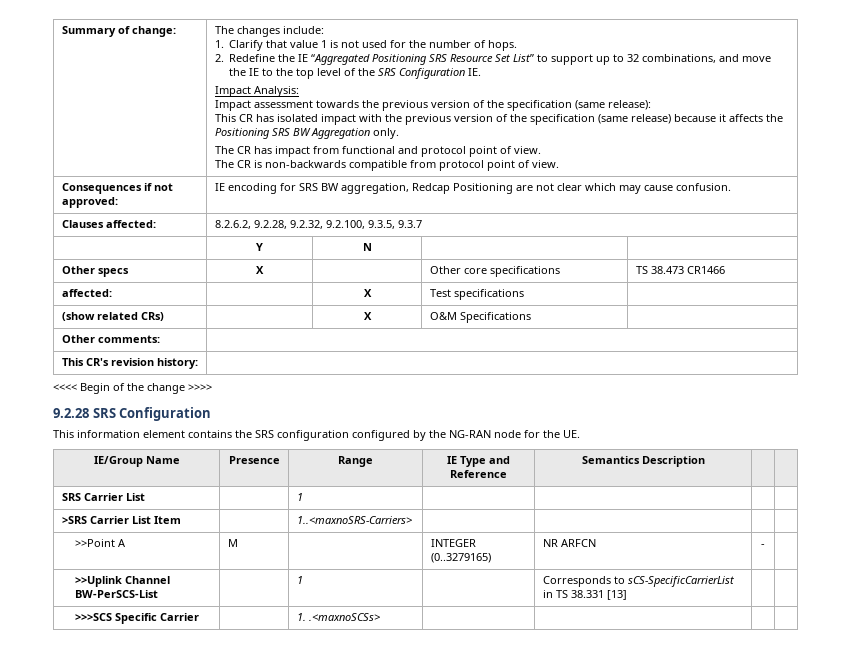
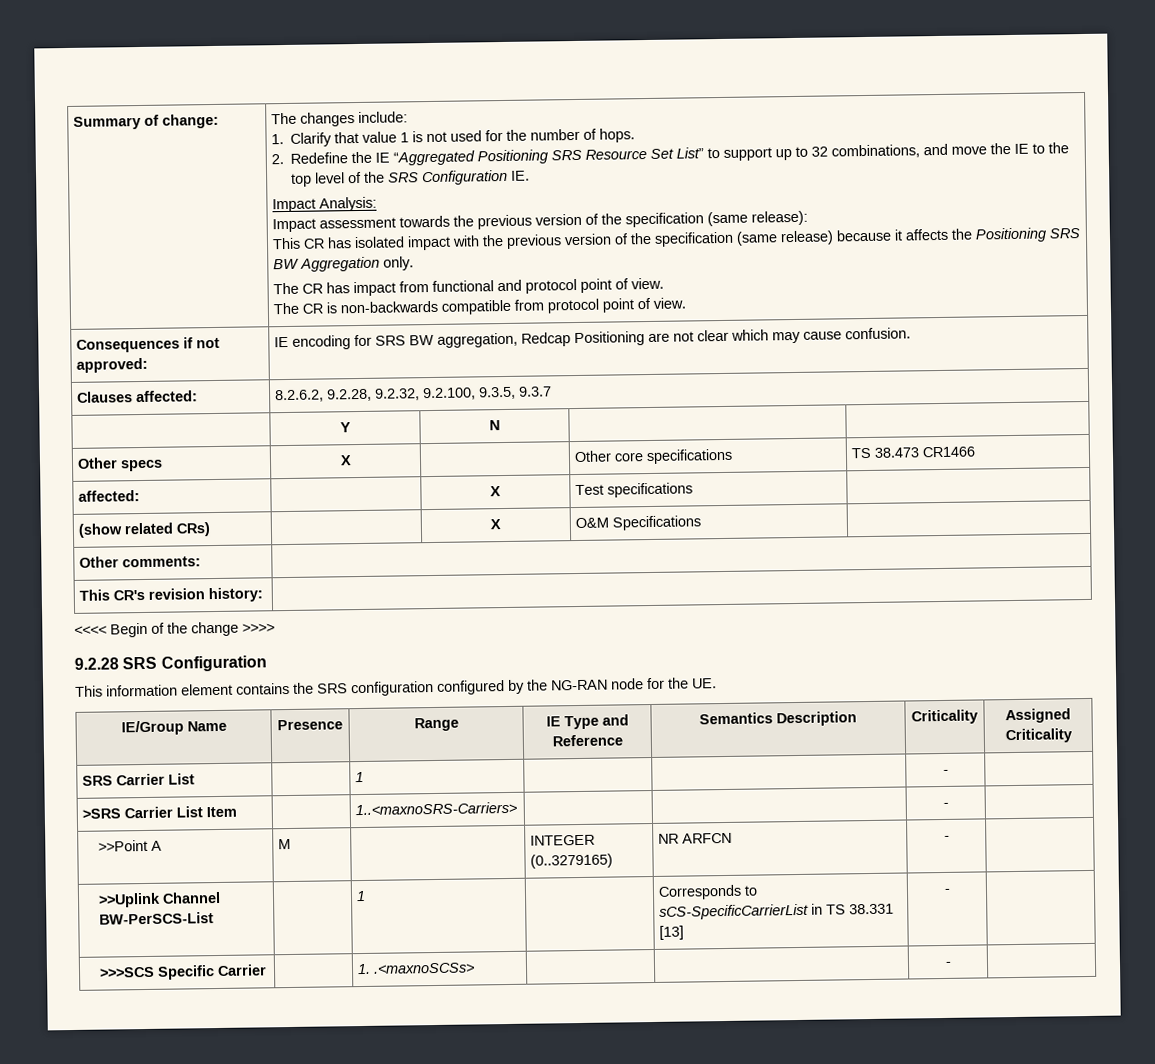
- IE/Group Name | Presence | Range | IE Type and Reference | Semantics Description | |
+ IE/Group Name | Presence | Range | IE Type and Reference | Semantics Description | Criticality | Assigned Criticality
- SRS Carrier List | | 1 | | | |
+ SRS Carrier List | | 1 | | | - |
- >SRS Carrier List Item | | 1..<maxnoSRS-Carriers> | | | |
+ >SRS Carrier List Item | | 1..<maxnoSRS-Carriers> | | | - |
- >>Uplink Channel BW-PerSCS-List | | 1 | | Corresponds to sCS-SpecificCarrierList in TS 38.331 [13] | |
+ >>Uplink Channel BW-PerSCS-List | | 1 | | Corresponds to sCS-SpecificCarrierList in TS 38.331 [13] | - |
- >>>SCS Specific Carrier | | 1. .<maxnoSCSs> | | | |
+ >>>SCS Specific Carrier | | 1. .<maxnoSCSs> | | | - |

